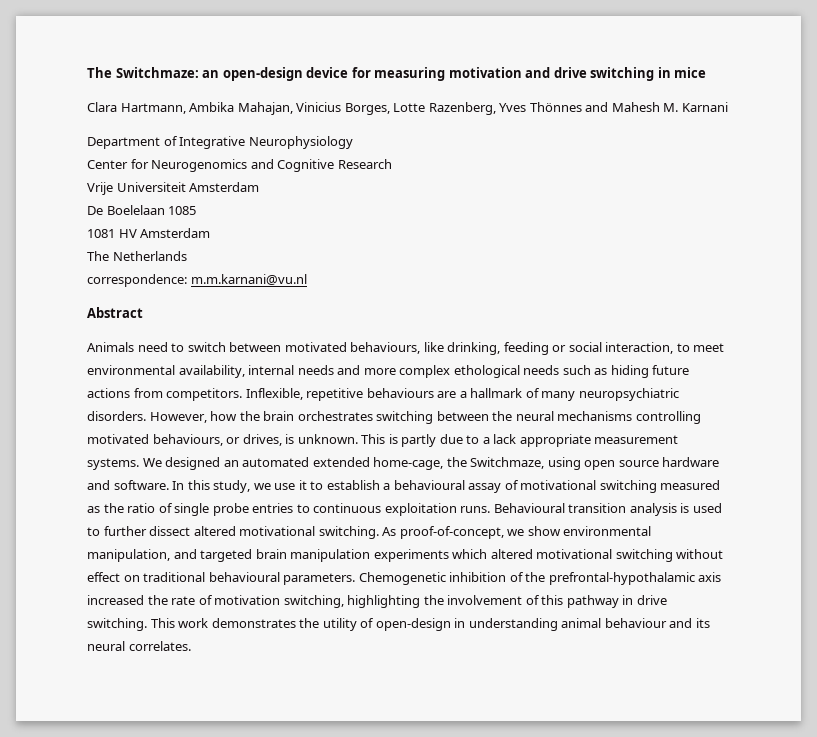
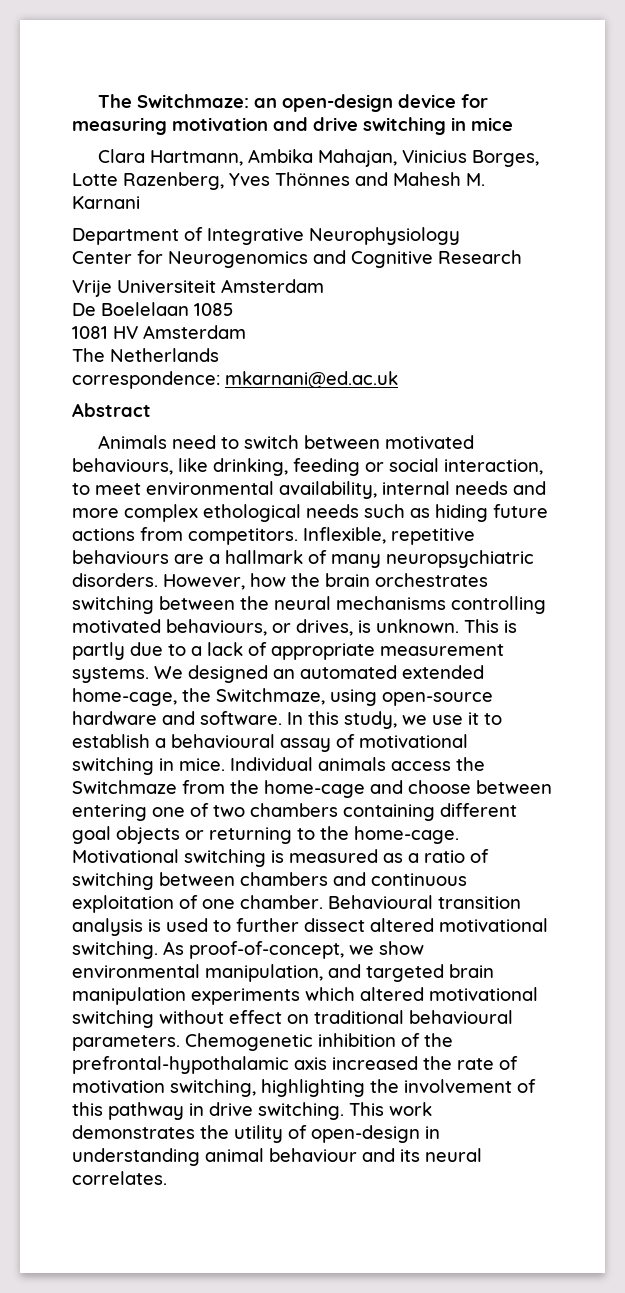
- correspondence: m.m.karnani@vu.nl
+ correspondence: mkarnani@ed.ac.uk
- This is partly due to a lack appropriate measurement systems.
+ This is partly due to a lack of appropriate measurement systems.
- We designed an automated extended home-cage, the Switchmaze, using open source hardware and software.
+ We designed an automated extended home-cage, the Switchmaze, using open-source hardware and software.
- In this study, we use it to establish a behavioural assay of motivational switching measured as the ratio of single probe entries to continuous exploitation runs.
+ In this study, we use it to establish a behavioural assay of motivational switching in mice. Individual animals access the Switchmaze from the home-cage and choose between entering one of two chambers containing different goal objects or returning to the home-cage. Motivational switching is measured as a ratio of switching between chambers and continuous exploitation of one chamber.

